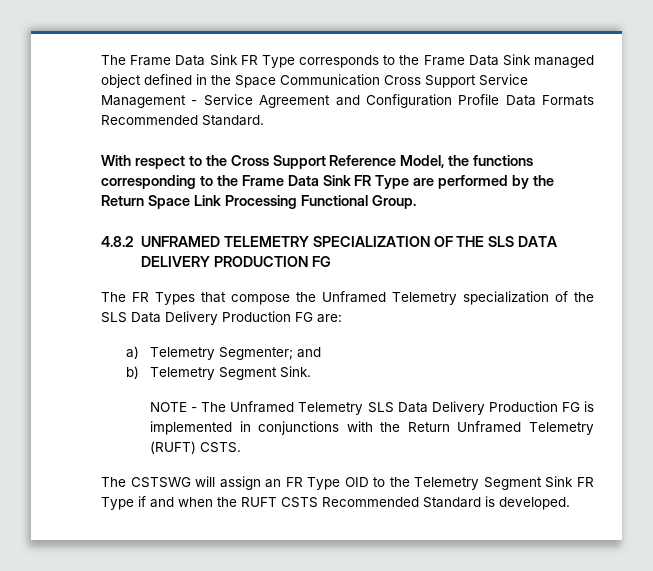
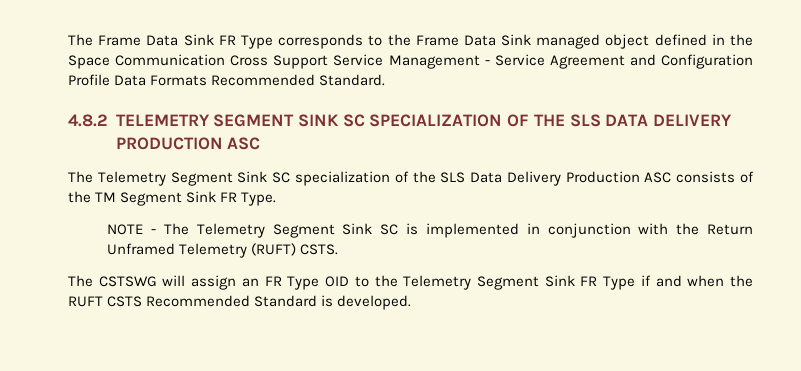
- With respect to the Cross Support Reference Model, the functions corresponding to the Frame Data Sink FR Type are performed by the Return Space Link Processing Functional Group.
- 4.8.2 UNFRAMED TELEMETRY SPECIALIZATION OF THE SLS DATA DELIVERY PRODUCTION FG
- The FR Types that compose the Unframed Telemetry specialization of the SLS Data Delivery Production FG are:
- a) Telemetry Segmenter; and
- b) Telemetry Segment Sink.
- NOTE - The Unframed Telemetry SLS Data Delivery Production FG is implemented in conjunctions with the Return Unframed Telemetry (RUFT) CSTS.
+ 4.8.2 TELEMETRY SEGMENT SINK SC SPECIALIZATION OF THE SLS DATA DELIVERY PRODUCTION ASC
+ The Telemetry Segment Sink SC specialization of the SLS Data Delivery Production ASC consists of the TM Segment Sink FR Type.
+ NOTE - The Telemetry Segment Sink SC is implemented in conjunction with the Return Unframed Telemetry (RUFT) CSTS.

